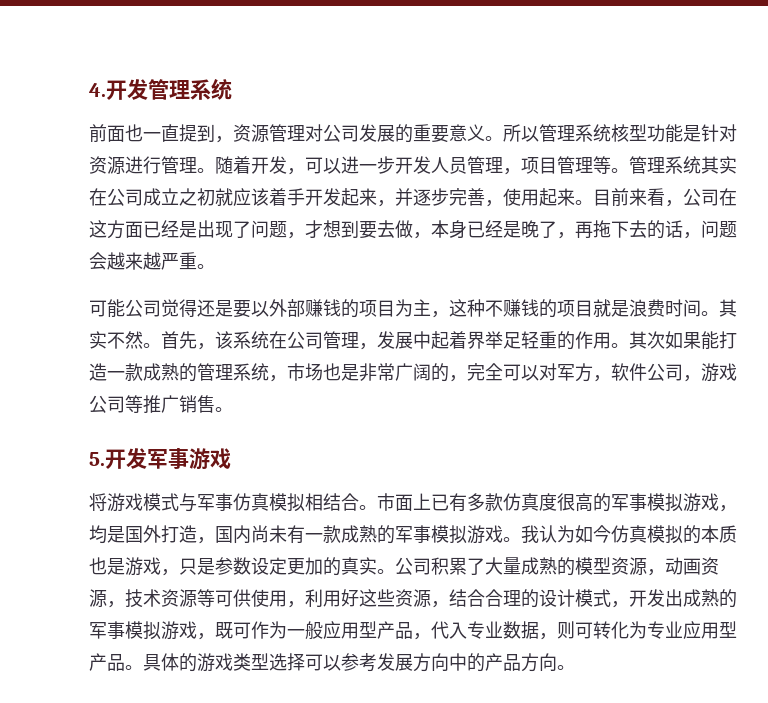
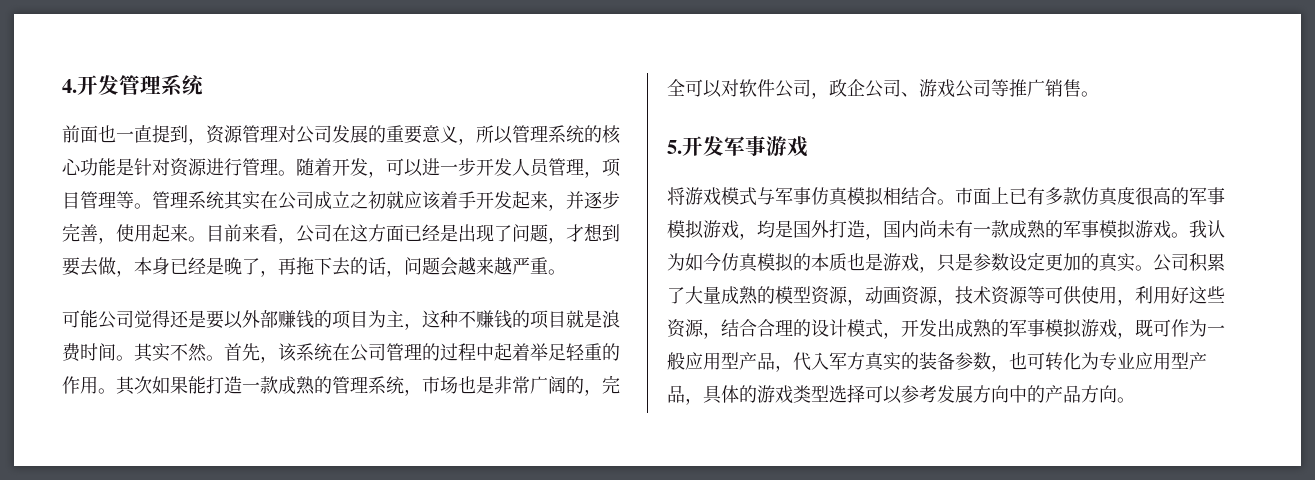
- 前面也一直提到，资源管理对公司发展的重要意义。所以管理系统核型功能是针对资源进行管理。
+ 前面也一直提到，资源管理对公司发展的重要意义，所以管理系统的核心功能是针对资源进行管理。
- 首先，该系统在公司管理，发展中起着界举足轻重的作用。
+ 首先，该系统在公司管理的过程中起着举足轻重的作用。
- 其次如果能打造一款成熟的管理系统，市场也是非常广阔的，完全可以对军方，软件公司，游戏公司等推广销售。
+ 其次如果能打造一款成熟的管理系统，市场也是非常广阔的，完全可以对软件公司，政企公司、游戏公司等推广销售。
- 公司积累了大量成熟的模型资源，动画资源，技术资源等可供使用，利用好这些资源，结合合理的设计模式，开发出成熟的军事模拟游戏，既可作为一般应用型产品，代入专业数据，则可转化为专业应用型产品。具体的游戏类型选择可以参考发展方向中的产品方向。
+ 公司积累了大量成熟的模型资源，动画资源，技术资源等可供使用，利用好这些资源，结合合理的设计模式，开发出成熟的军事模拟游戏，既可作为一般应用型产品，代入军方真实的装备参数，也可转化为专业应用型产品，具体的游戏类型选择可以参考发展方向中的产品方向。

